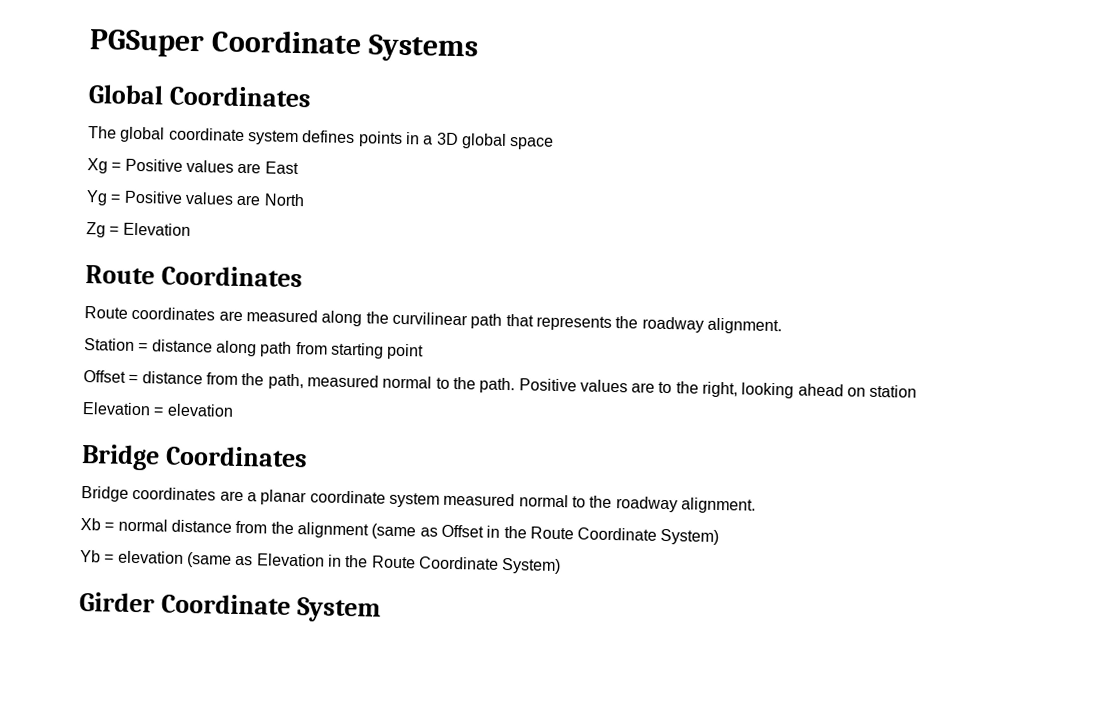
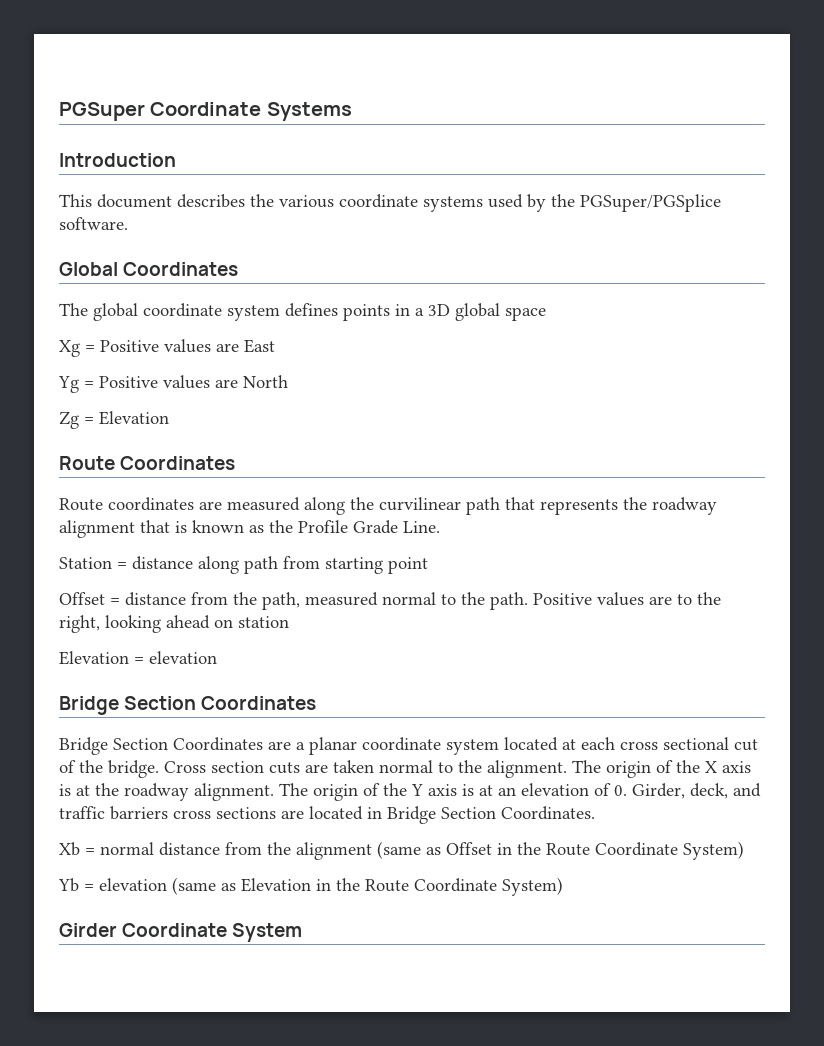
+ Introduction
+ This document describes the various coordinate systems used by the PGSuper/PGSplice software.
- Route coordinates are measured along the curvilinear path that represents the roadway alignment.
+ Route coordinates are measured along the curvilinear path that represents the roadway alignment that is known as the Profile Grade Line.
  Elevation = elevation
- Bridge Coordinates
+ Bridge Section Coordinates
- Bridge coordinates are a planar coordinate system measured normal to the roadway alignment.
+ Bridge Section Coordinates are a planar coordinate system located at each cross sectional cut of the bridge. Cross section cuts are taken normal to the alignment. The origin of the X axis is at the roadway alignment. The origin of the Y axis is at an elevation of 0. Girder, deck, and traffic barriers cross sections are located in Bridge Section Coordinates.

